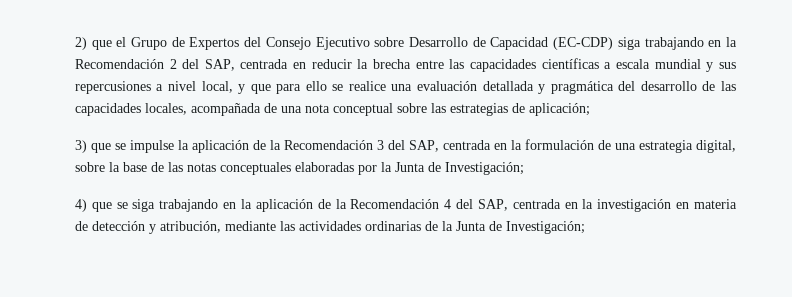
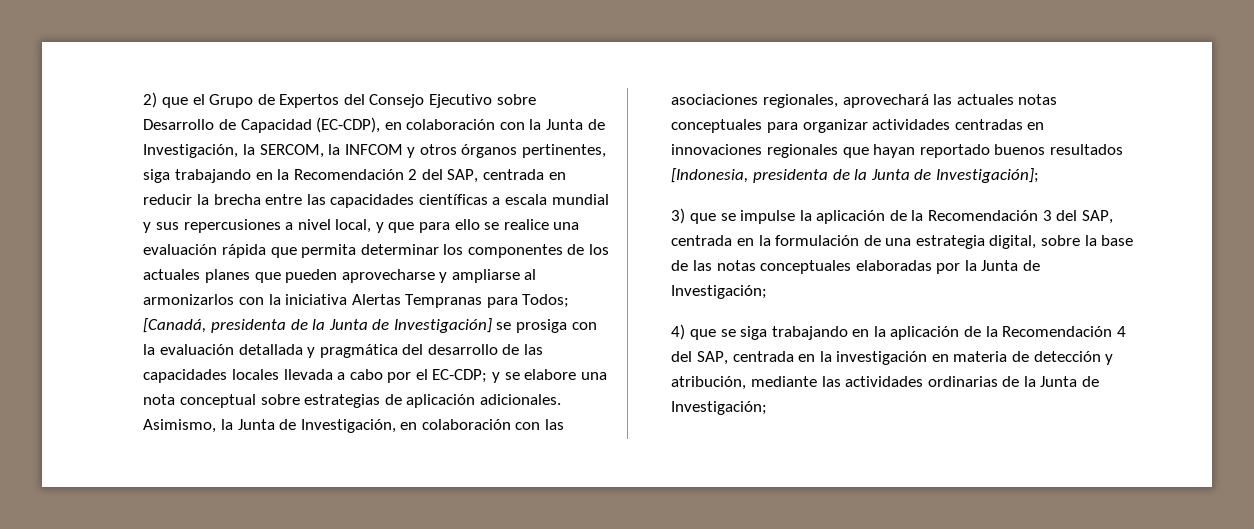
- 2) que el Grupo de Expertos del Consejo Ejecutivo sobre Desarrollo de Capacidad (EC-CDP) siga trabajando en la Recomendación 2 del SAP, centrada en reducir la brecha entre las capacidades científicas a escala mundial y sus repercusiones a nivel local, y que para ello se realice una evaluación detallada y pragmática del desarrollo de las capacidades locales, acompañada de una nota conceptual sobre las estrategias de aplicación;
+ 2) que el Grupo de Expertos del Consejo Ejecutivo sobre Desarrollo de Capacidad (EC-CDP), en colaboración con la Junta de Investigación, la SERCOM, la INFCOM y otros órganos pertinentes, siga trabajando en la Recomendación 2 del SAP, centrada en reducir la brecha entre las capacidades científicas a escala mundial y sus repercusiones a nivel local, y que para ello se realice una evaluación rápida que permita determinar los componentes de los actuales planes que pueden aprovecharse y ampliarse al armonizarlos con la iniciativa Alertas Tempranas para Todos; [Canadá, presidenta de la Junta de Investigación] se prosiga con la evaluación detallada y pragmática del desarrollo de las capacidades locales llevada a cabo por el EC-CDP; y se elabore una nota conceptual sobre estrategias de aplicación adicionales. Asimismo, la Junta de Investigación, en colaboración con las asociaciones regionales, aprovechará las actuales notas conceptuales para organizar actividades centradas en innovaciones regionales que hayan reportado buenos resultados [Indonesia, presidenta de la Junta de Investigación];

